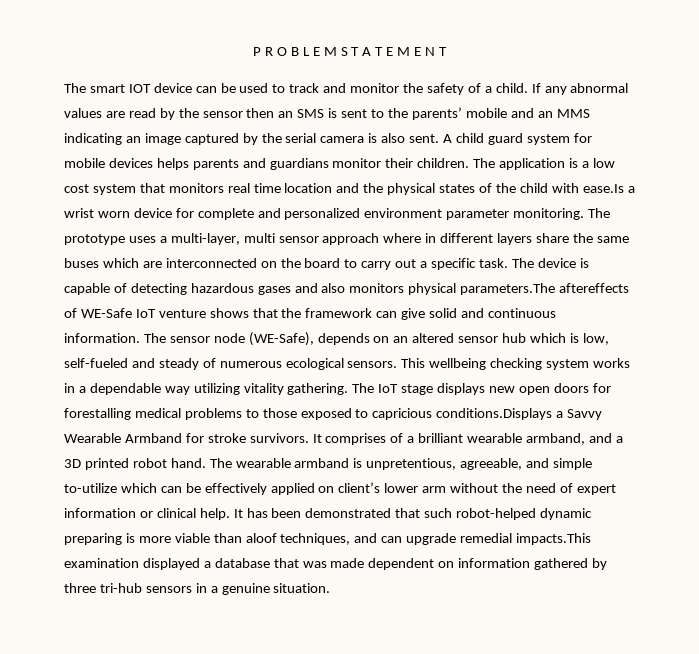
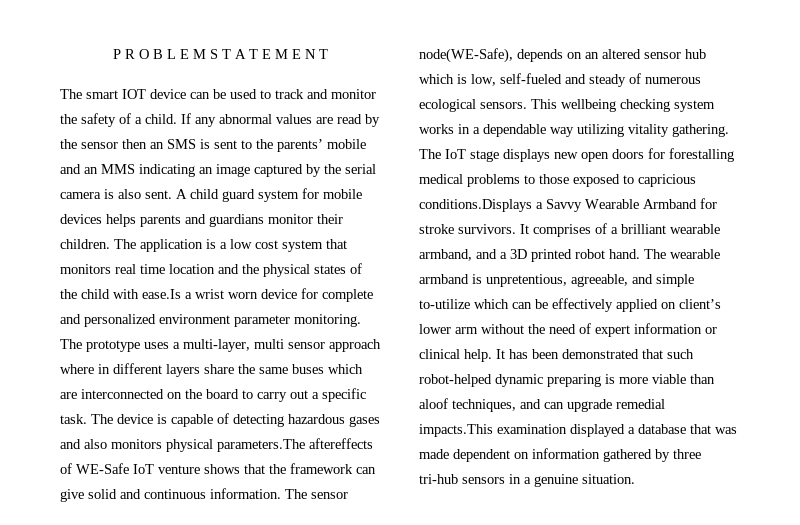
- The sensor node (WE-Safe), depends on an altered sensor hub which is low, self-fueled and steady of numerous ecological sensors.
+ The sensor node(WE-Safe), depends on an altered sensor hub which is low, self-fueled and steady of numerous ecological sensors.

